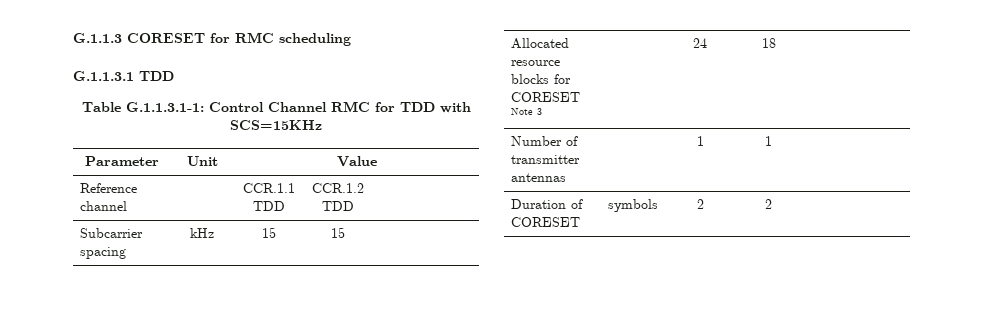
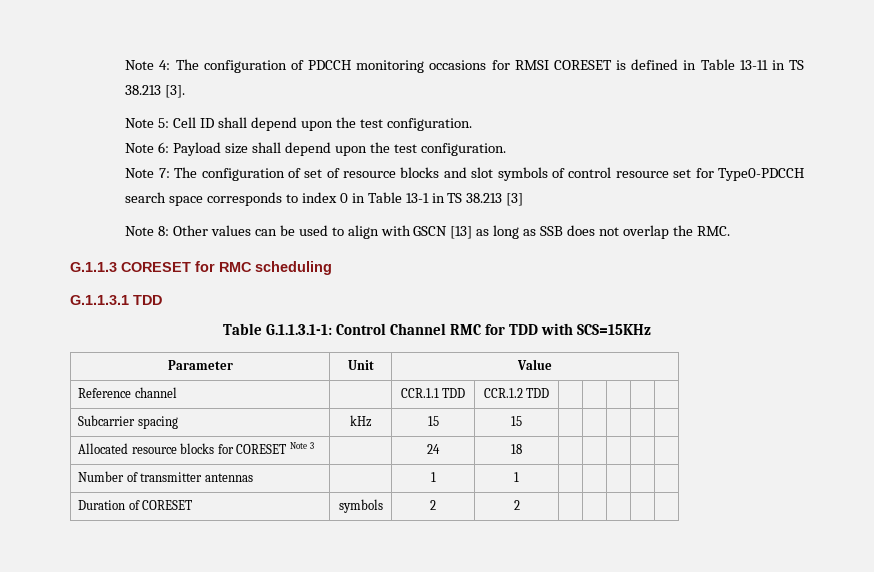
+ Note 4: The configuration of PDCCH monitoring occasions for RMSI CORESET is defined in Table 13-11 in TS 38.213 [3].
+ Note 5: Cell ID shall depend upon the test configuration.
+ Note 6: Payload size shall depend upon the test configuration.
+ Note 7: The configuration of set of resource blocks and slot symbols of control resource set for Type0-PDCCH search space corresponds to index 0 in Table 13-1 in TS 38.213 [3]
+ Note 8: Other values can be used to align with GSCN [13] as long as SSB does not overlap the RMC.

